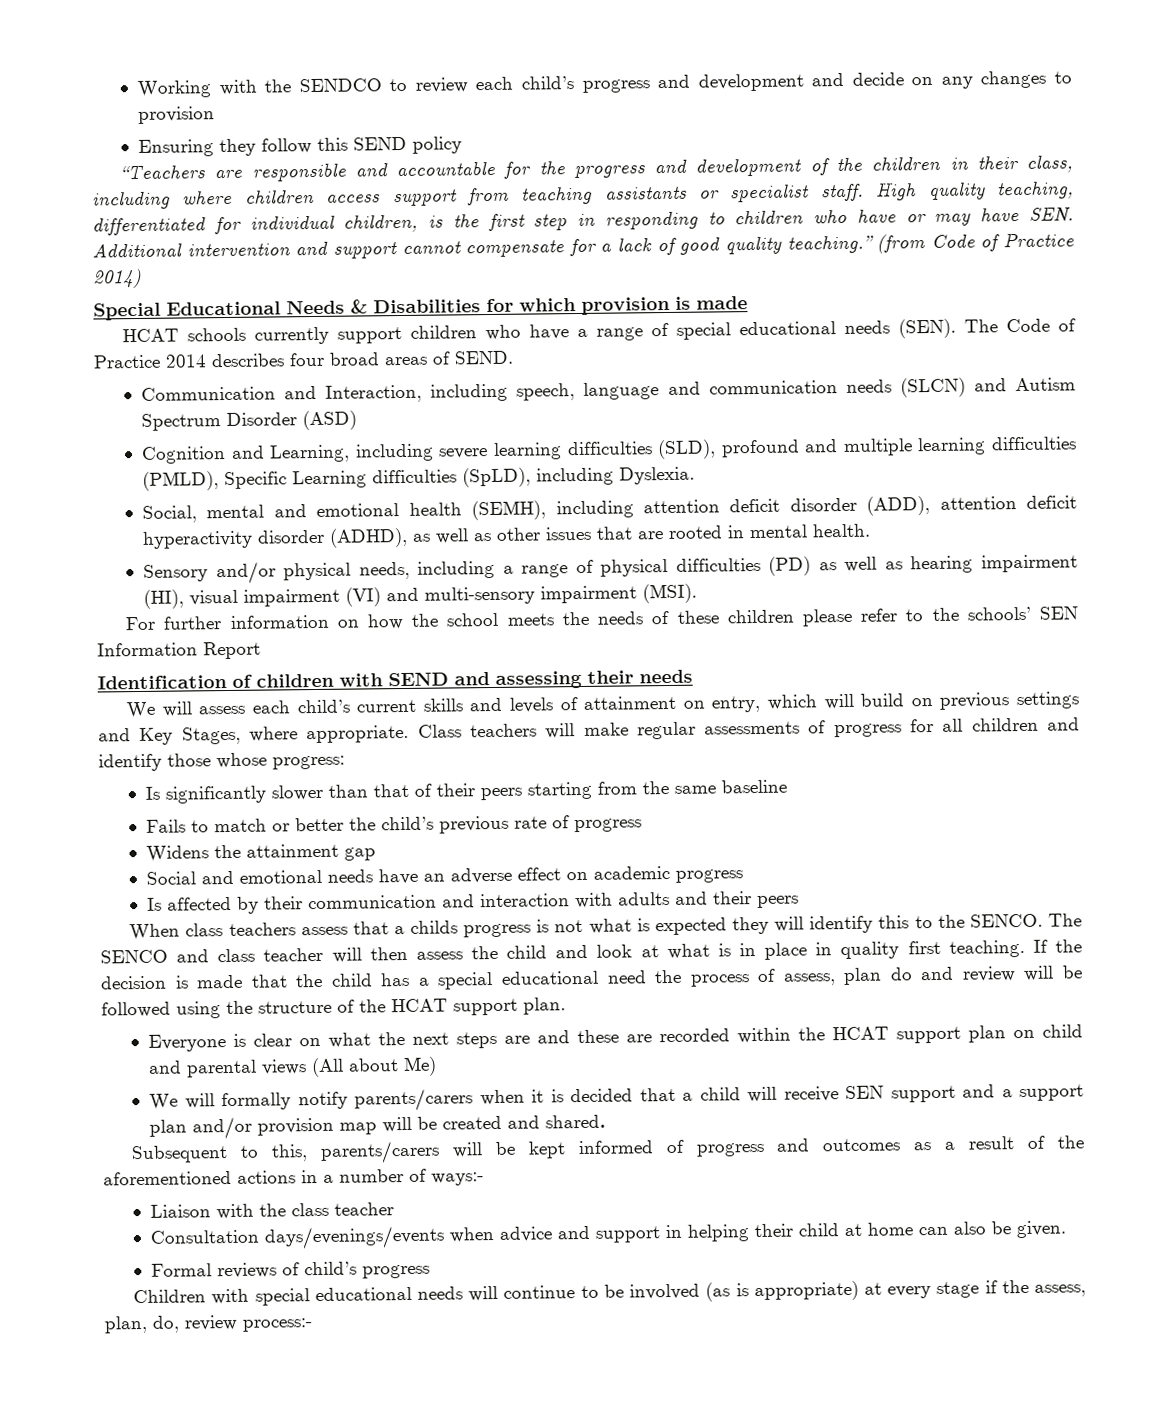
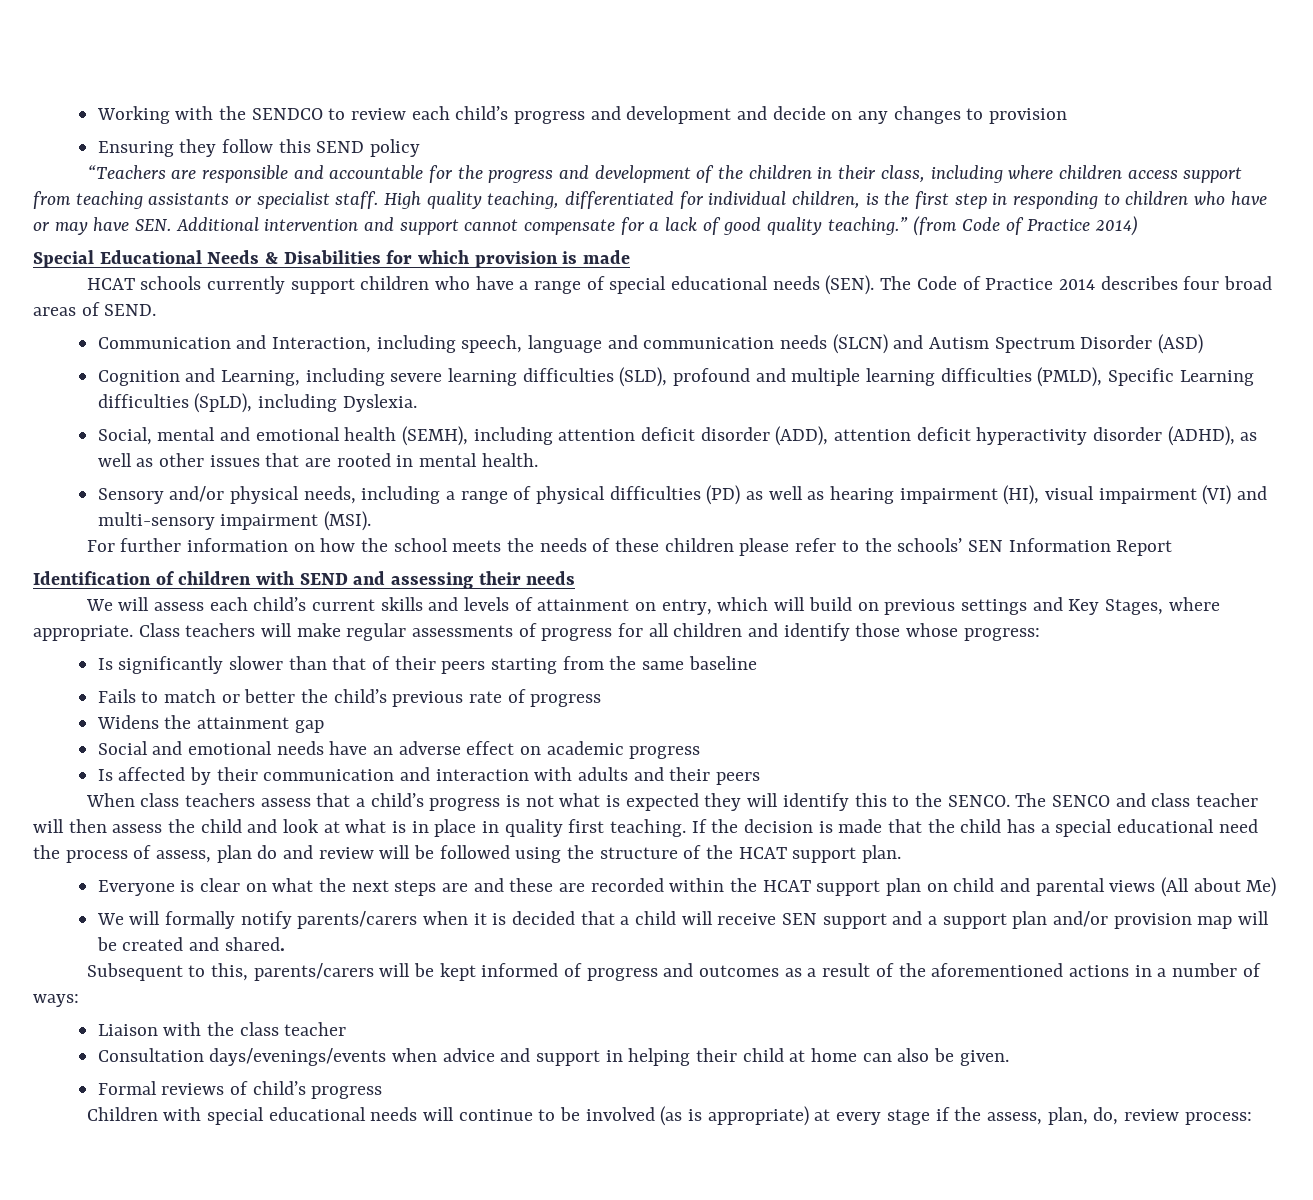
- When class teachers assess that a childs progress is not what is expected they will identify this to the SENCO.
+ When class teachers assess that a child’s progress is not what is expected they will identify this to the SENCO.
- Subsequent to this, parents/carers will be kept informed of progress and outcomes as a result of the aforementioned actions in a number of ways:-
+ Subsequent to this, parents/carers will be kept informed of progress and outcomes as a result of the aforementioned actions in a number of ways:
- Children with special educational needs will continue to be involved (as is appropriate) at every stage if the assess, plan, do, review process:-
+ Children with special educational needs will continue to be involved (as is appropriate) at every stage if the assess, plan, do, review process:

